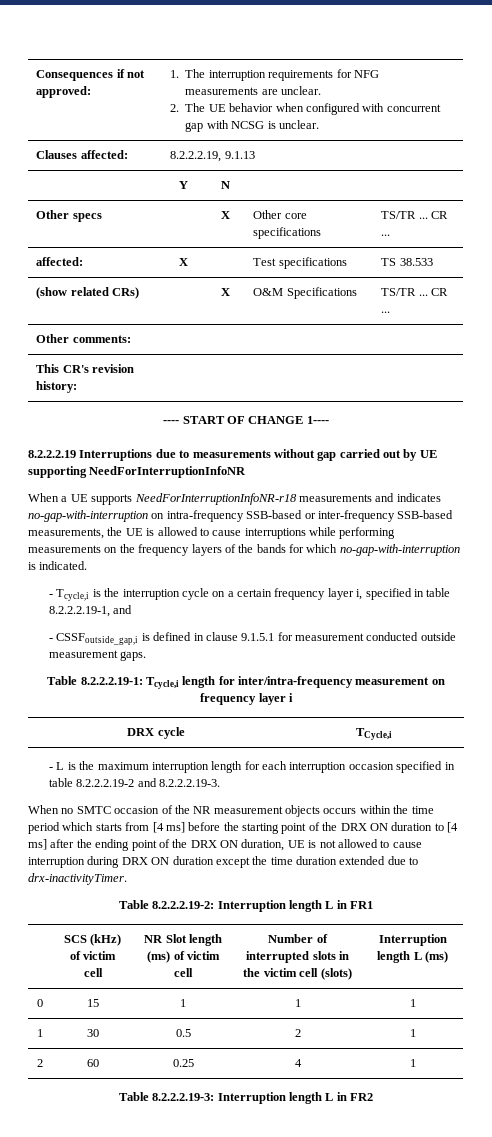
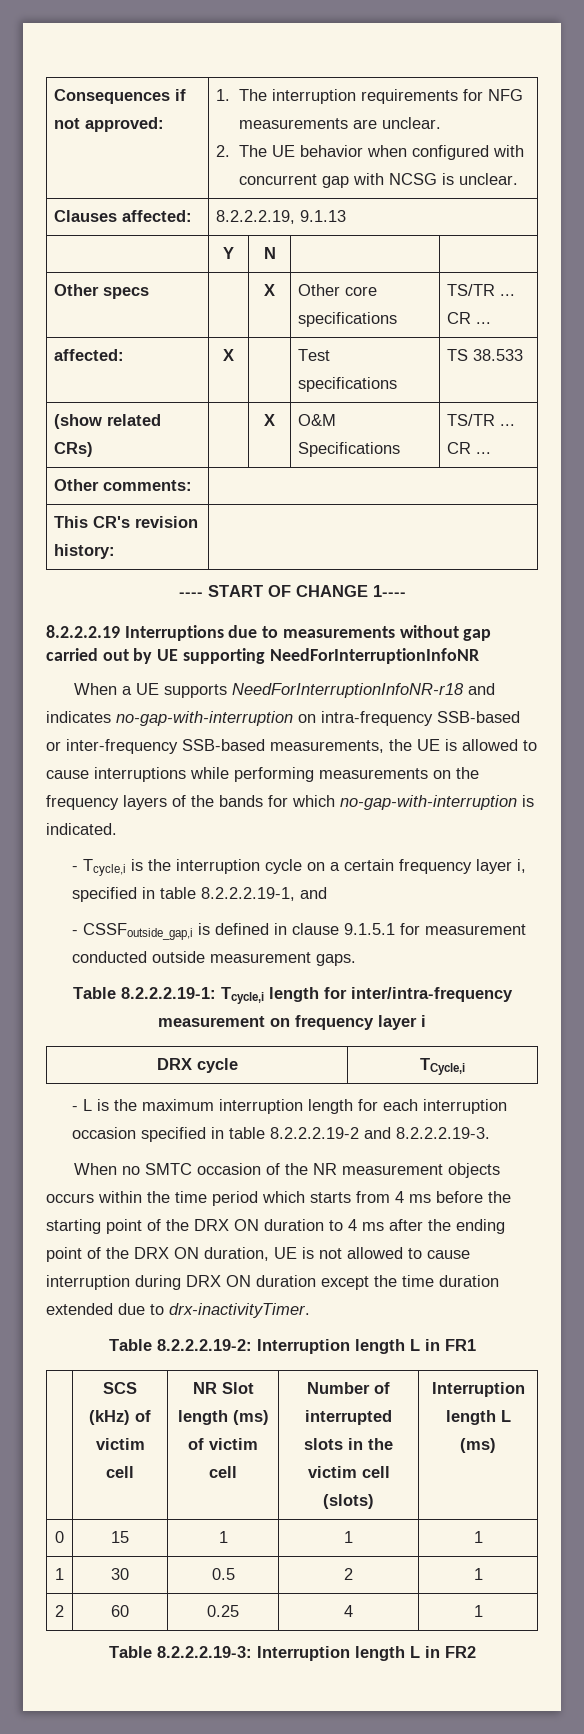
- When a UE supports NeedForInterruptionInfoNR-r18 measurements and indicates no-gap-with-interruption on intra-frequency SSB-based or inter-frequency SSB-based measurements, the UE is allowed to cause interruptions while performing measurements on the frequency layers of the bands for which no-gap-with-interruption is indicated.
+ When a UE supports NeedForInterruptionInfoNR-r18 and indicates no-gap-with-interruption on intra-frequency SSB-based or inter-frequency SSB-based measurements, the UE is allowed to cause interruptions while performing measurements on the frequency layers of the bands for which no-gap-with-interruption is indicated.
- When no SMTC occasion of the NR measurement objects occurs within the time period which starts from [4 ms] before the starting point of the DRX ON duration to [4 ms] after the ending point of the DRX ON duration, UE is not allowed to cause interruption during DRX ON duration except the time duration extended due to drx-inactivityTimer.
+ When no SMTC occasion of the NR measurement objects occurs within the time period which starts from 4 ms before the starting point of the DRX ON duration to 4 ms after the ending point of the DRX ON duration, UE is not allowed to cause interruption during DRX ON duration except the time duration extended due to drx-inactivityTimer.

